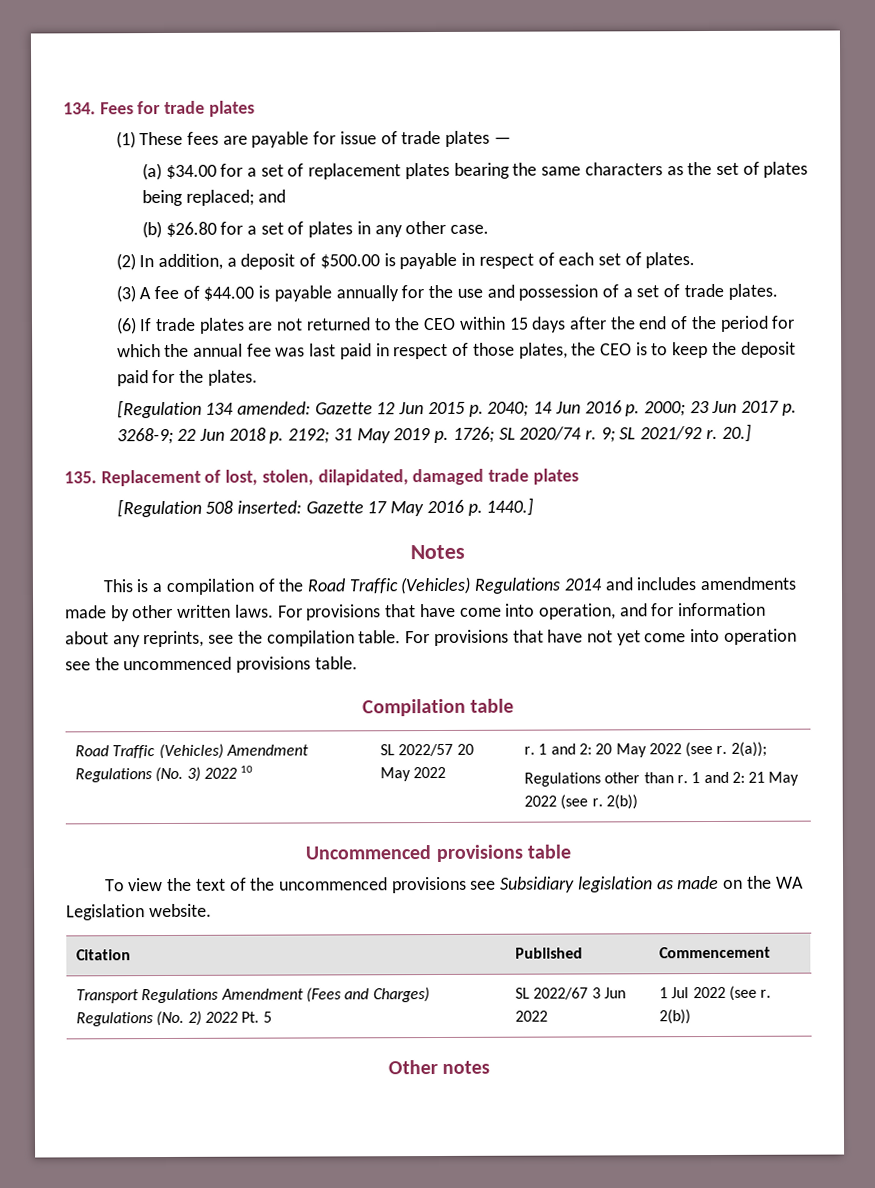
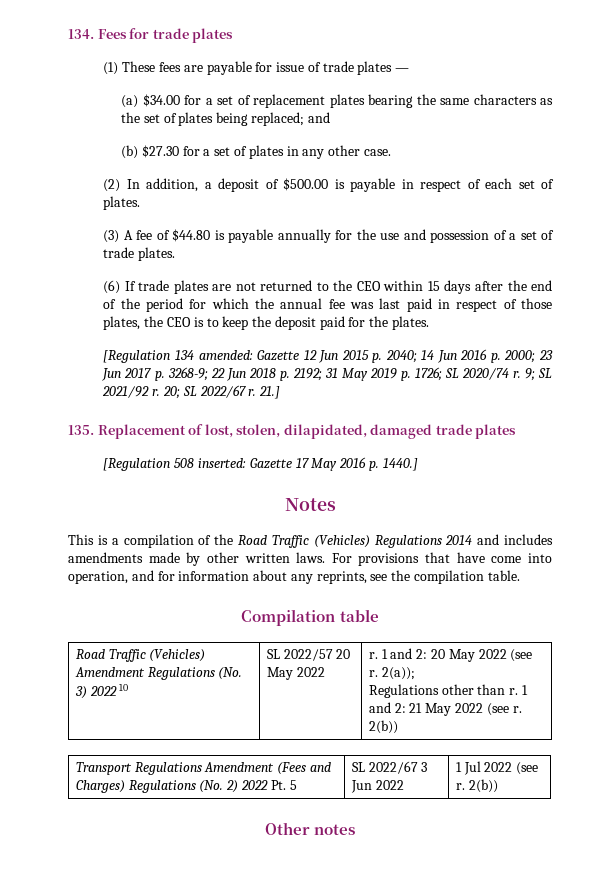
- (b) $26.80 for a set of plates in any other case.
+ (b) $27.30 for a set of plates in any other case.
- (3) A fee of $44.00 is payable annually for the use and possession of a set of trade plates.
+ (3) A fee of $44.80 is payable annually for the use and possession of a set of trade plates.
- 20.]
+ 20; SL 2022/67 r. 21.]
- For provisions that have not yet come into operation see the uncommenced provisions table.
- Uncommenced provisions table
- To view the text of the uncommenced provisions see Subsidiary legislation as made on the WA Legislation website.
- Citation | Published | Commencement

